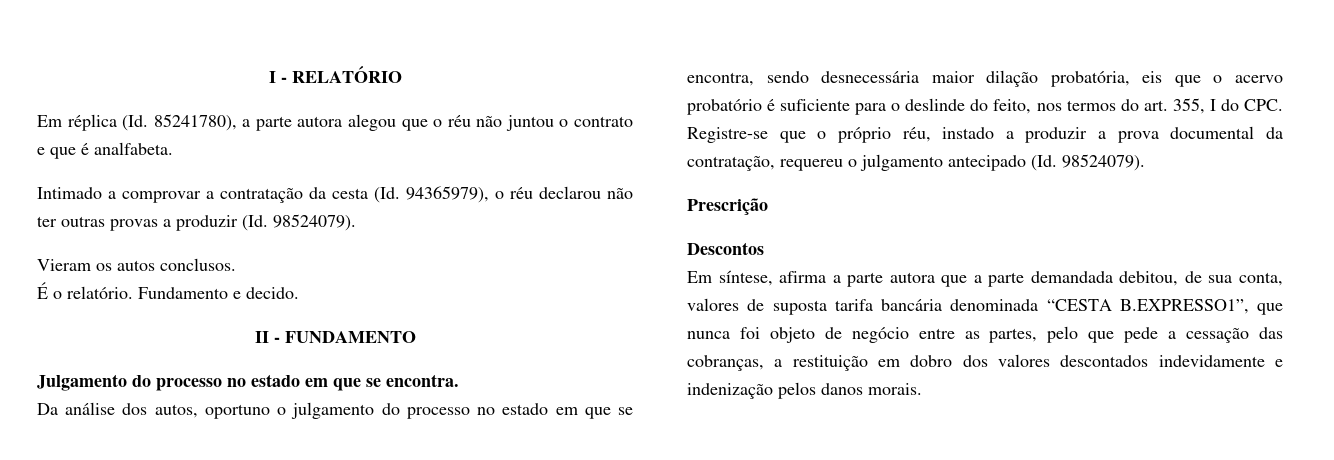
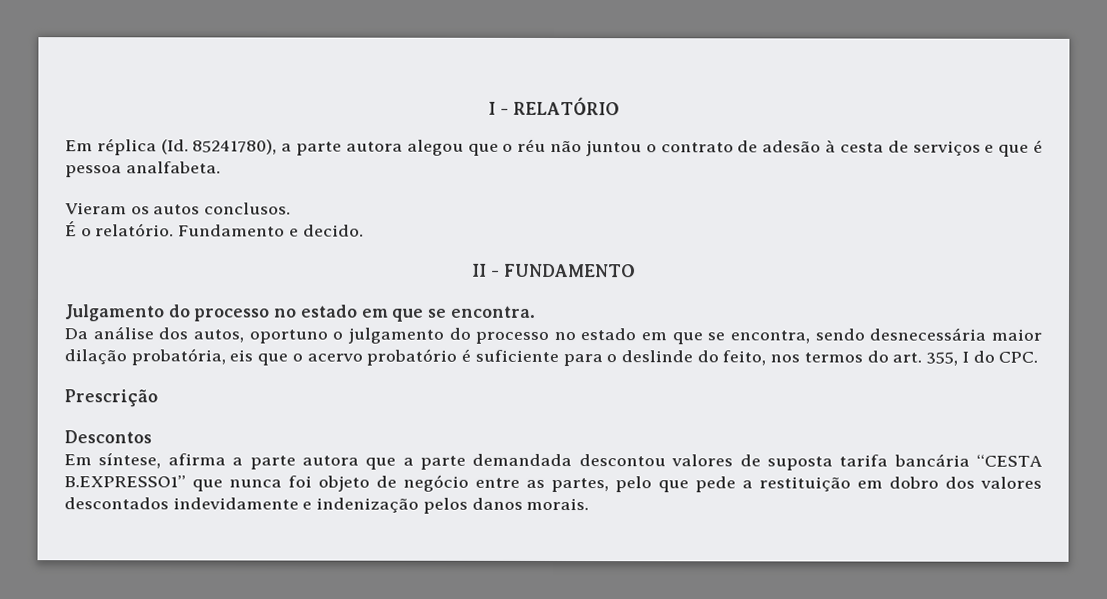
- Em réplica (Id. 85241780), a parte autora alegou que o réu não juntou o contrato e que é analfabeta.
+ Em réplica (Id. 85241780), a parte autora alegou que o réu não juntou o contrato de adesão à cesta de serviços e que é pessoa analfabeta.
- Intimado a comprovar a contratação da cesta (Id. 94365979), o réu declarou não ter outras provas a produzir (Id. 98524079).
- Da análise dos autos, oportuno o julgamento do processo no estado em que se encontra, sendo desnecessária maior dilação probatória, eis que o acervo probatório é suficiente para o deslinde do feito, nos termos do art. 355, I do CPC. Registre-se que o próprio réu, instado a produzir a prova documental da contratação, requereu o julgamento antecipado (Id. 98524079).
+ Da análise dos autos, oportuno o julgamento do processo no estado em que se encontra, sendo desnecessária maior dilação probatória, eis que o acervo probatório é suficiente para o deslinde do feito, nos termos do art. 355, I do CPC.
- Em síntese, afirma a parte autora que a parte demandada debitou, de sua conta, valores de suposta tarifa bancária denominada “CESTA B.EXPRESSO1”, que nunca foi objeto de negócio entre as partes, pelo que pede a cessação das cobranças, a restituição em dobro dos valores descontados indevidamente e indenização pelos danos morais.
+ Em síntese, afirma a parte autora que a parte demandada descontou valores de suposta tarifa bancária “CESTA B.EXPRESSO1” que nunca foi objeto de negócio entre as partes, pelo que pede a restituição em dobro dos valores descontados indevidamente e indenização pelos danos morais.

